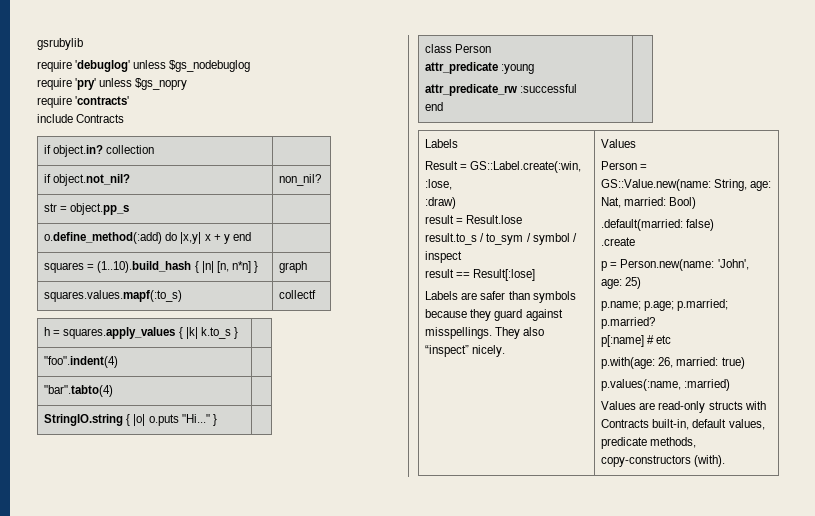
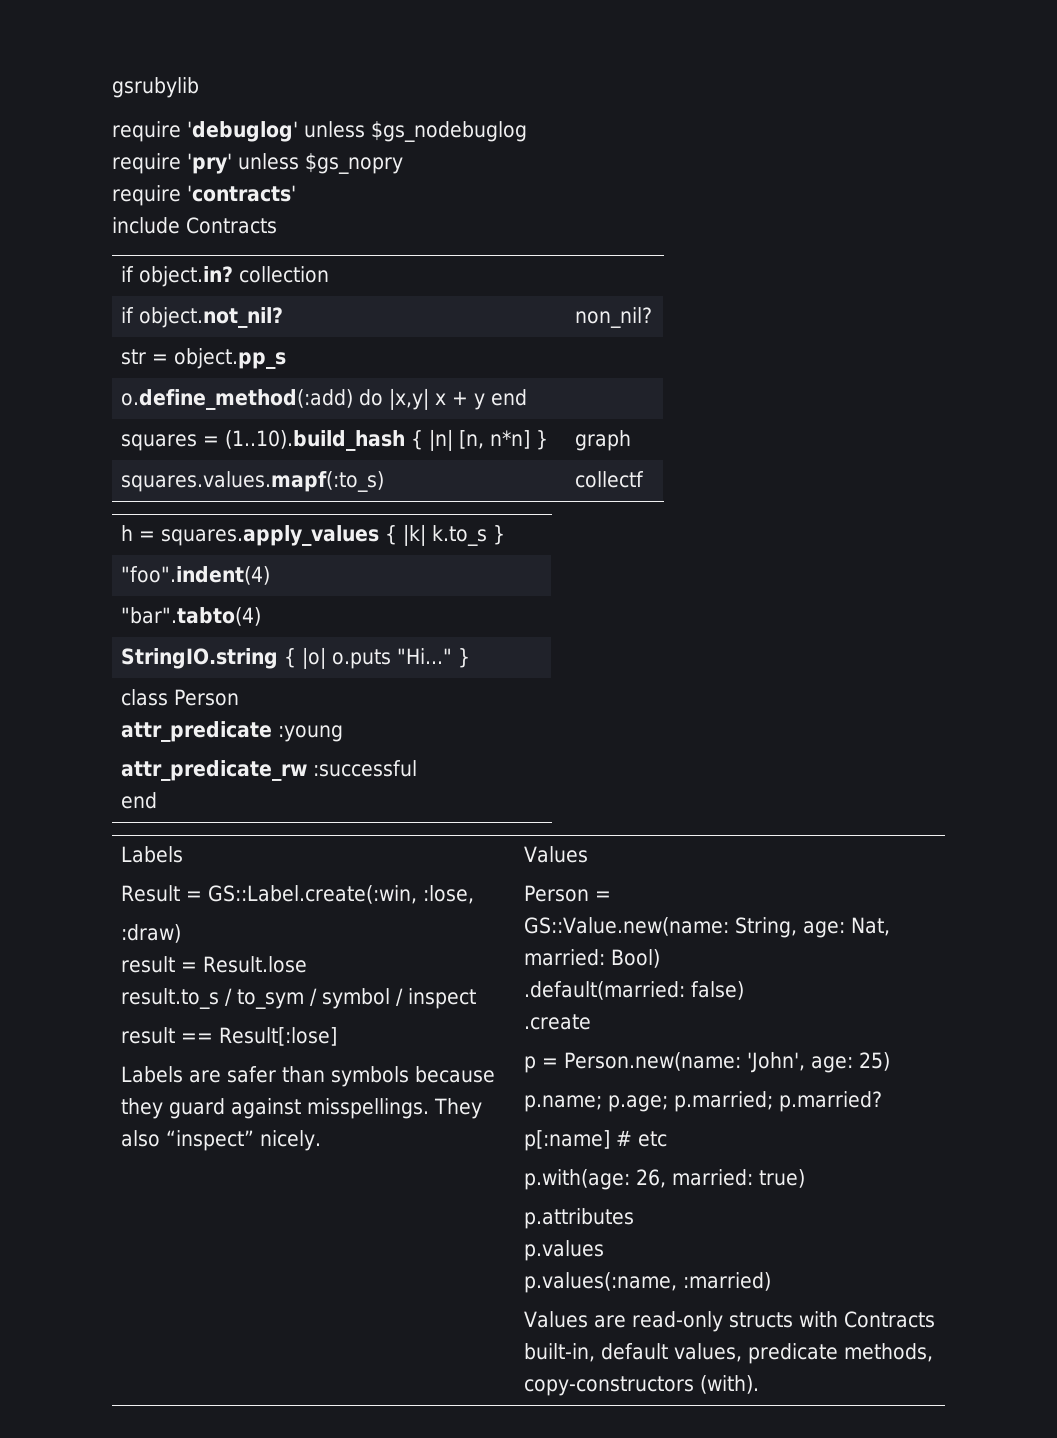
+ p.attributes
+ p.values

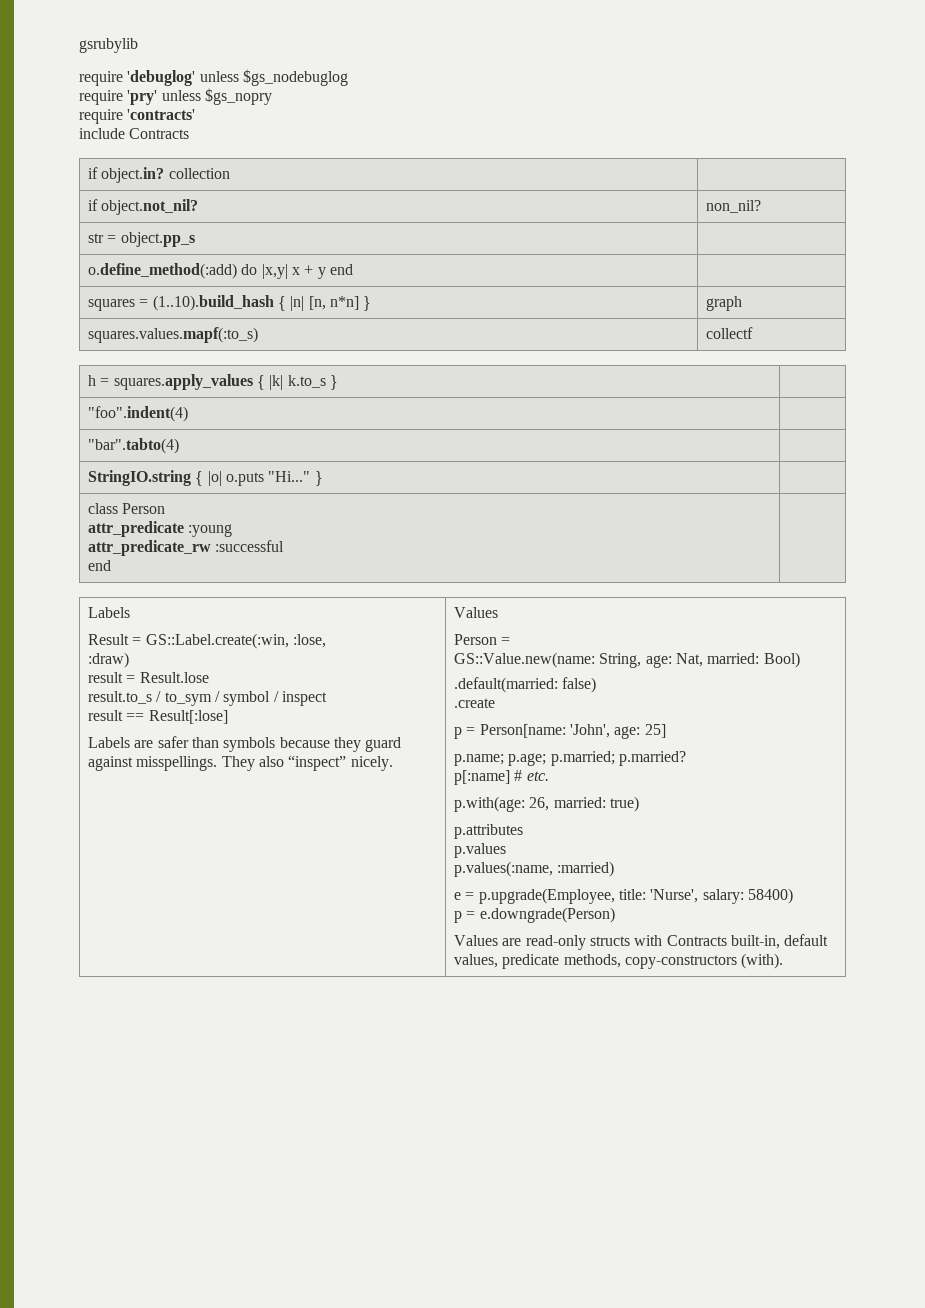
- p = Person.new(name: 'John', age: 25)
+ p = Person[name: 'John', age: 25]
- p[:name] # etc
+ p[:name] # etc.
+ e = p.upgrade(Employee, title: 'Nurse', salary: 58400)
+ p = e.downgrade(Person)

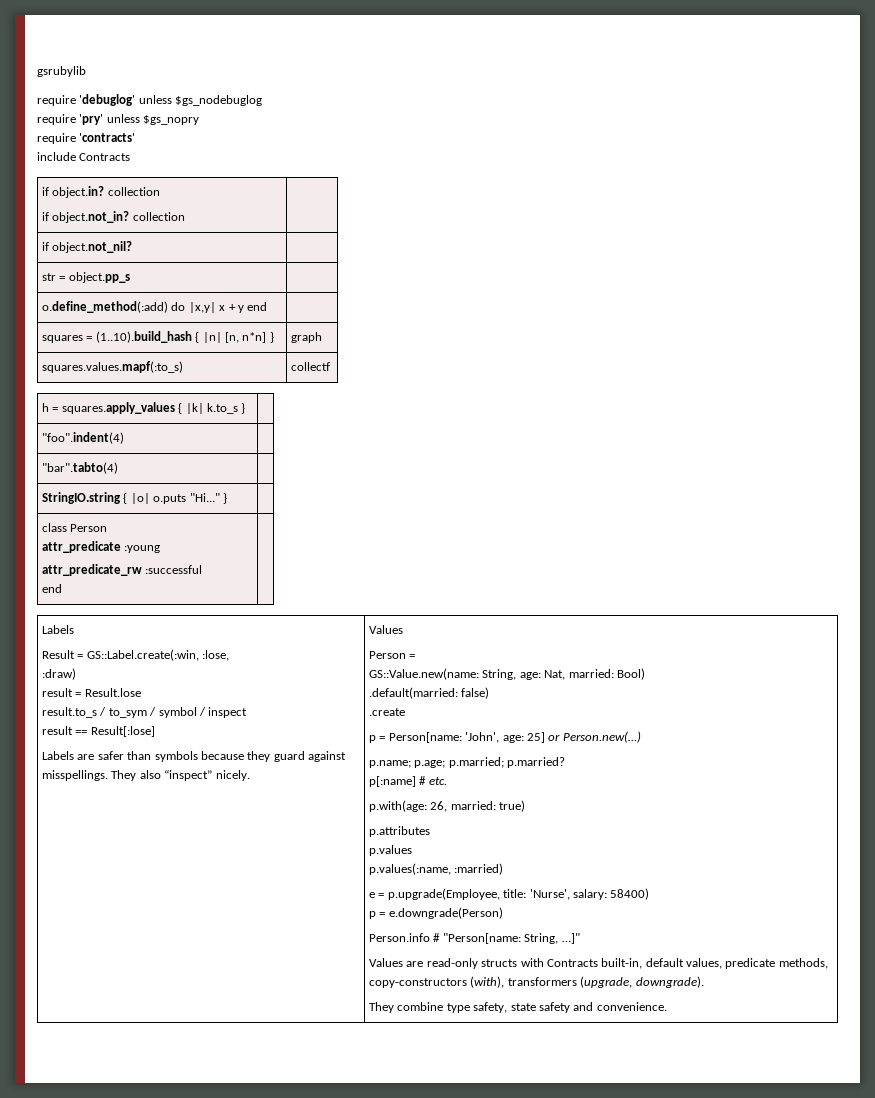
- if object.in? collection |
+ if object.in? collection
+ if object.not_in? collection |
- if object.not_nil? | non_nil?
+ if object.not_nil? |
- p = Person[name: 'John', age: 25]
+ p = Person[name: 'John', age: 25] or Person.new(…)
+ Person.info # "Person[name: String, …]"
- Values are read-only structs with Contracts built-in, default values, predicate methods, copy-constructors (with).
+ Values are read-only structs with Contracts built-in, default values, predicate methods, copy-constructors (with), transformers (upgrade, downgrade).
+ They combine type safety, state safety and convenience.

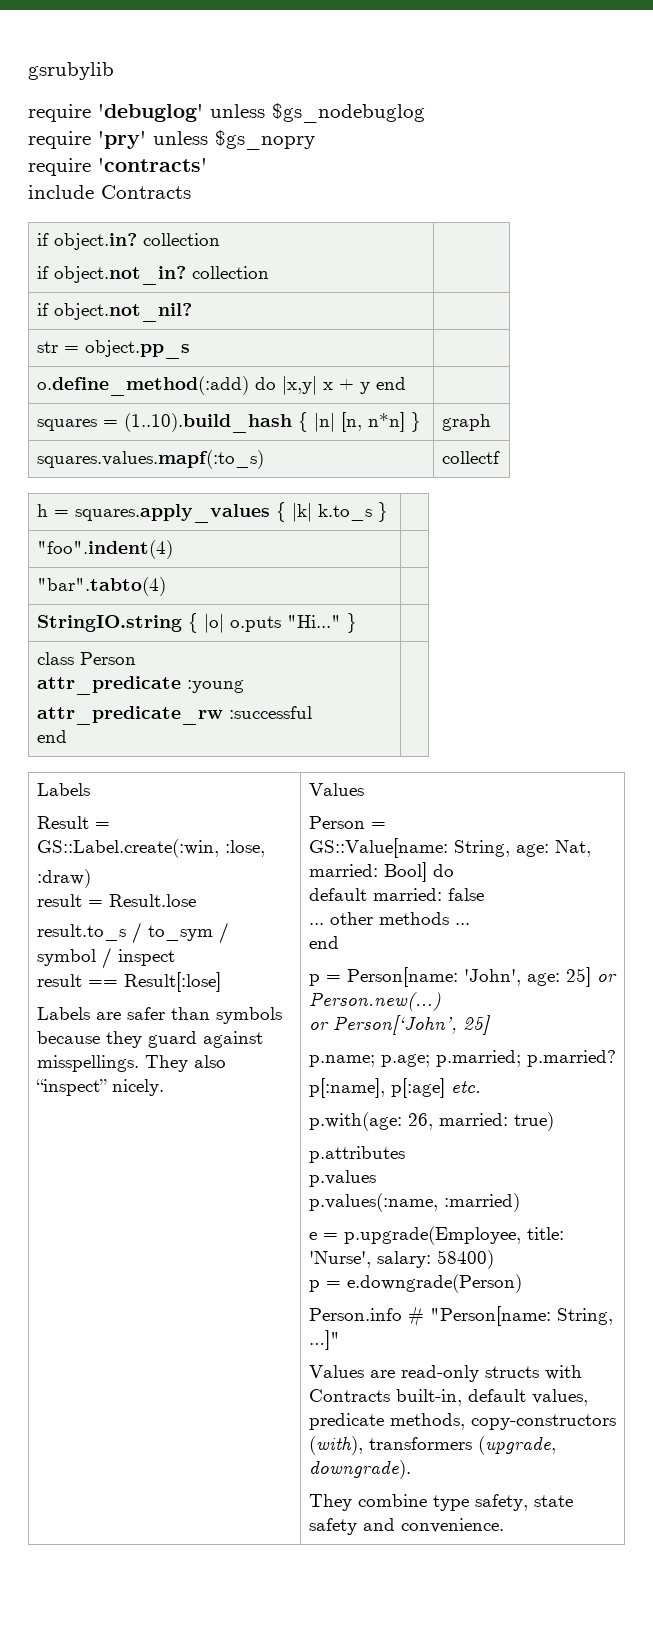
- GS::Value.new(name: String, age: Nat, married: Bool)
- .default(married: false)
- .create
+ GS::Value[name: String, age: Nat, married: Bool] do
+ default married: false
+ ... other methods ...
+ end
+ or Person[‘John’, 25]
- p[:name] # etc.
+ p[:name], p[:age] etc.

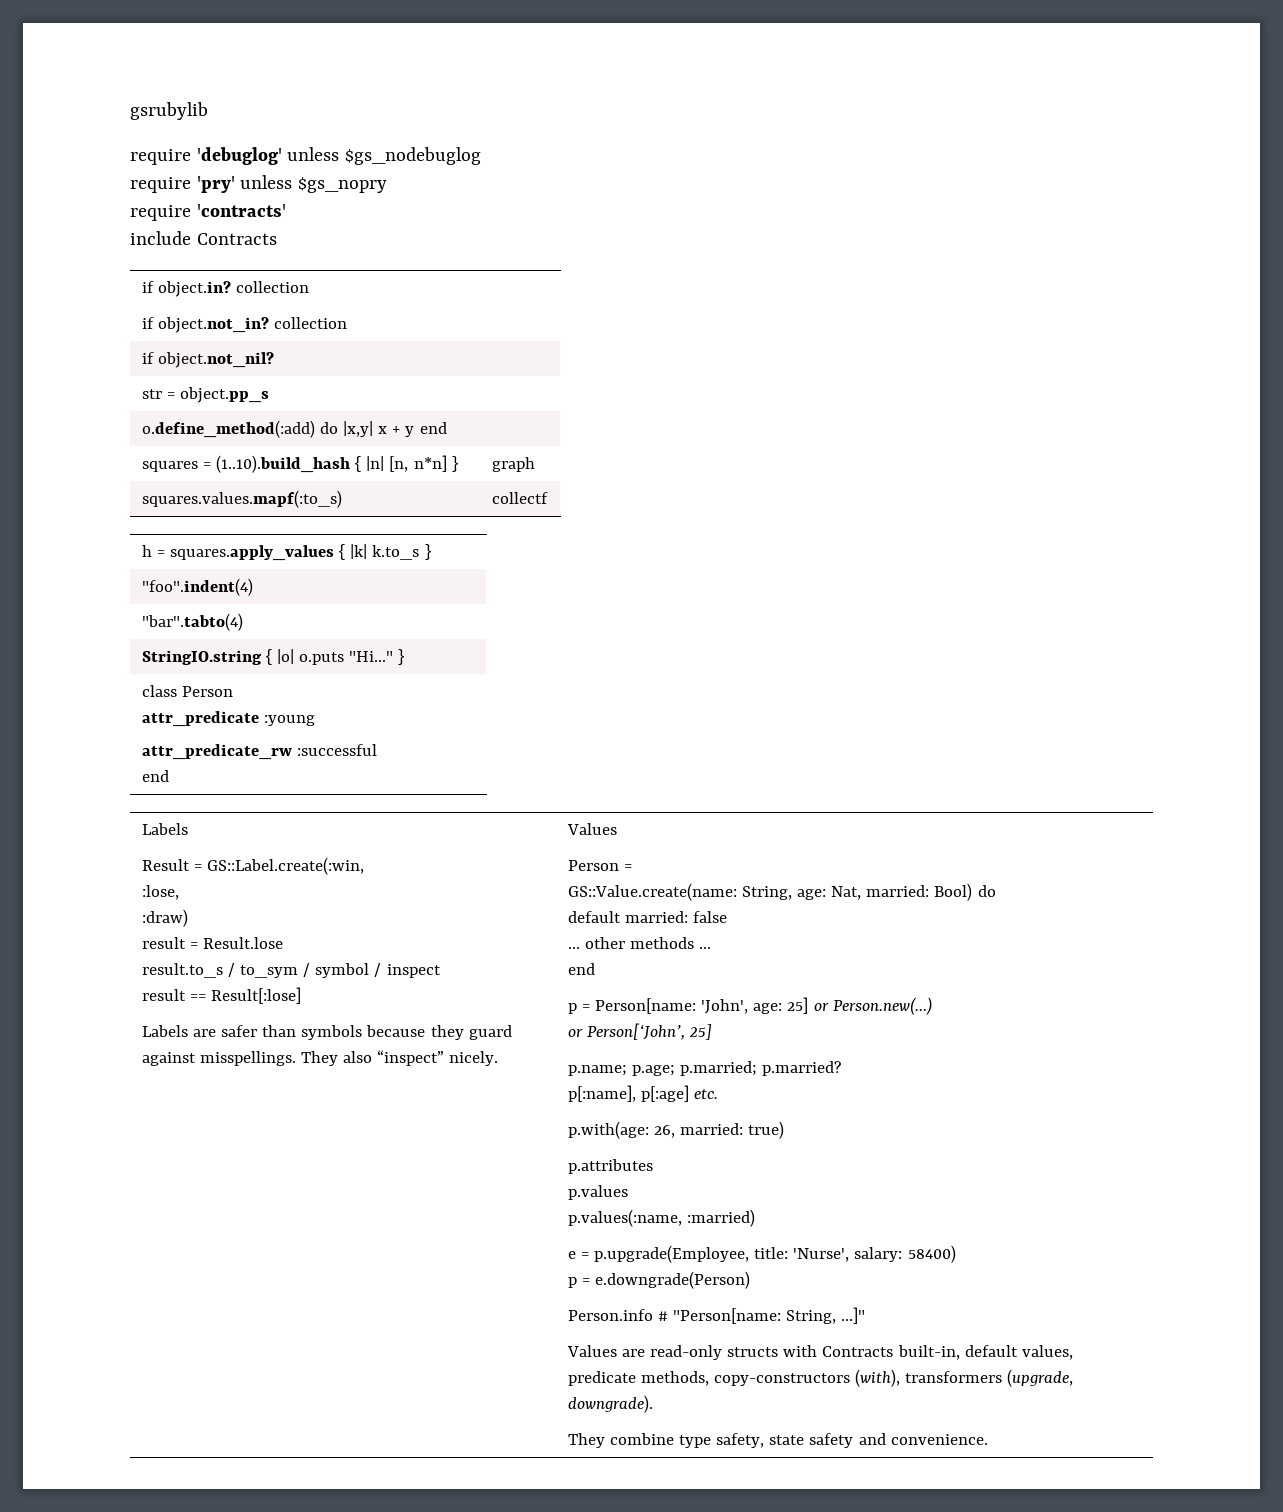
- Result = GS::Label.create(:win, :lose,
+ Result = GS::Label.create(:win,
+ :lose,
- GS::Value[name: String, age: Nat, married: Bool] do
+ GS::Value.create(name: String, age: Nat, married: Bool) do

